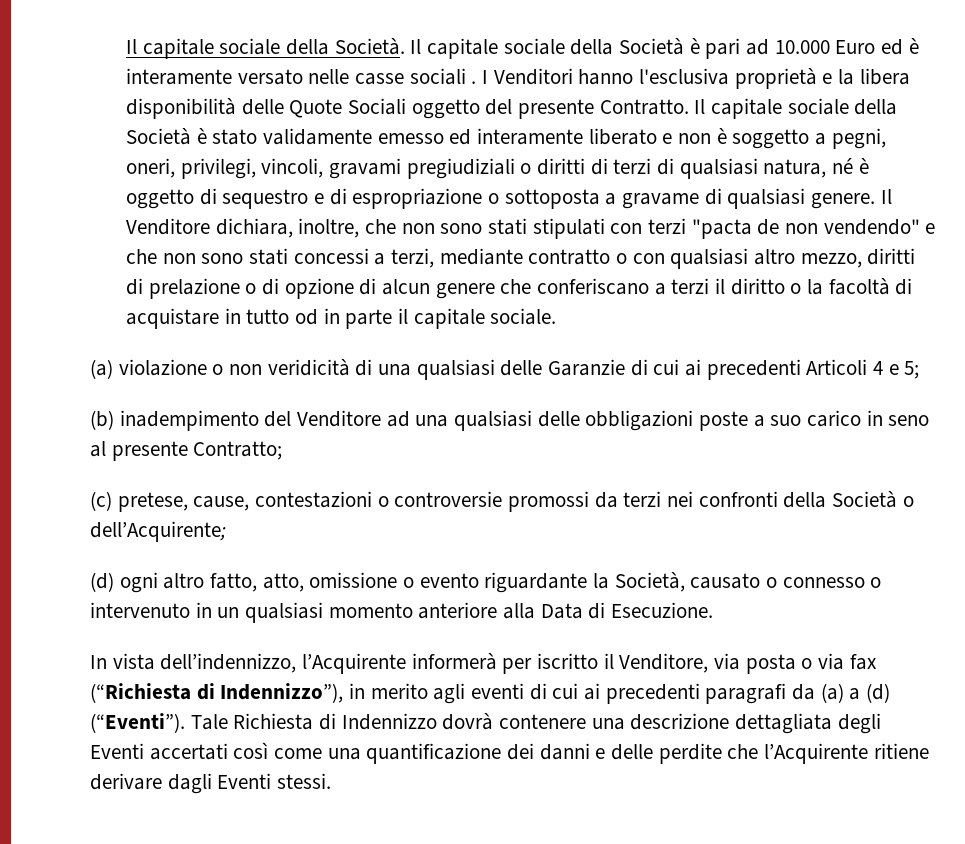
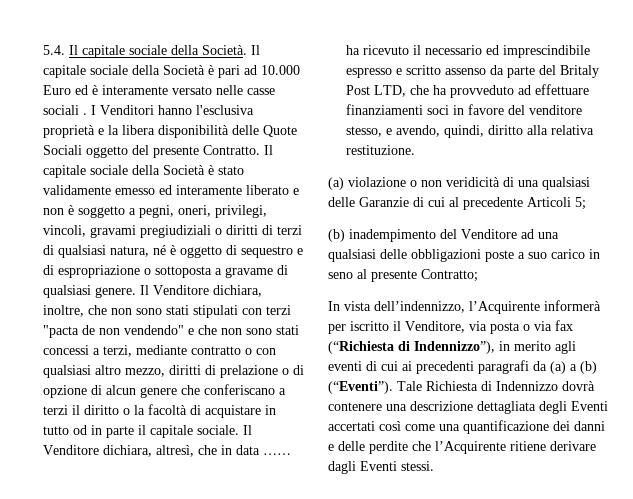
- Il capitale sociale della Società.
+ 5.4. Il capitale sociale della Società.
+ Il Venditore dichiara, altresì, che in data …… ha ricevuto il necessario ed imprescindibile espresso e scritto assenso da parte del Britaly Post LTD, che ha provveduto ad effettuare finanziamenti soci in favore del venditore stesso, e avendo, quindi, diritto alla relativa restituzione.
- (a) violazione o non veridicità di una qualsiasi delle Garanzie di cui ai precedenti Articoli 4 e 5;
+ (a) violazione o non veridicità di una qualsiasi delle Garanzie di cui al precedente Articoli 5;
- (c) pretese, cause, contestazioni o controversie promossi da terzi nei confronti della Società o dell’Acquirente;
- (d) ogni altro fatto, atto, omissione o evento riguardante la Società, causato o connesso o intervenuto in un qualsiasi momento anteriore alla Data di Esecuzione.
- In vista dell’indennizzo, l’Acquirente informerà per iscritto il Venditore, via posta o via fax (“Richiesta di Indennizzo”), in merito agli eventi di cui ai precedenti paragrafi da (a) a (d) (“Eventi”).
+ In vista dell’indennizzo, l’Acquirente informerà per iscritto il Venditore, via posta o via fax (“Richiesta di Indennizzo”), in merito agli eventi di cui ai precedenti paragrafi da (a) a (b) (“Eventi”).

